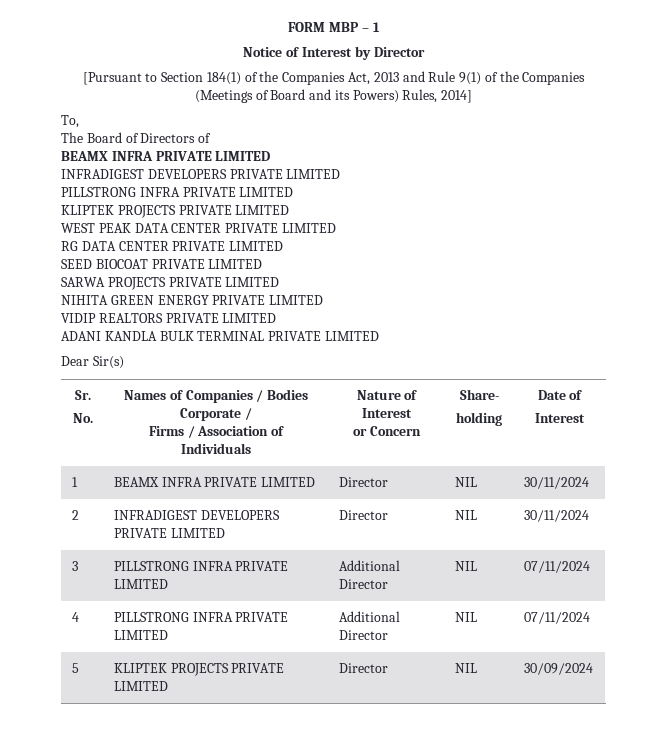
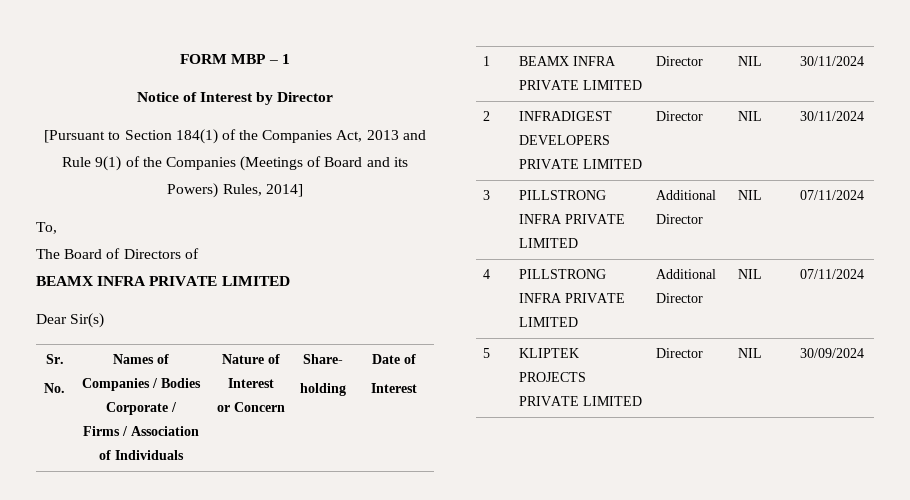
  The Board of Directors of
  BEAMX INFRA PRIVATE LIMITED
- INFRADIGEST DEVELOPERS PRIVATE LIMITED
- PILLSTRONG INFRA PRIVATE LIMITED
- KLIPTEK PROJECTS PRIVATE LIMITED
- WEST PEAK DATA CENTER PRIVATE LIMITED
- RG DATA CENTER PRIVATE LIMITED
- SEED BIOCOAT PRIVATE LIMITED
- SARWA PROJECTS PRIVATE LIMITED
- NIHITA GREEN ENERGY PRIVATE LIMITED
- VIDIP REALTORS PRIVATE LIMITED
- ADANI KANDLA BULK TERMINAL PRIVATE LIMITED

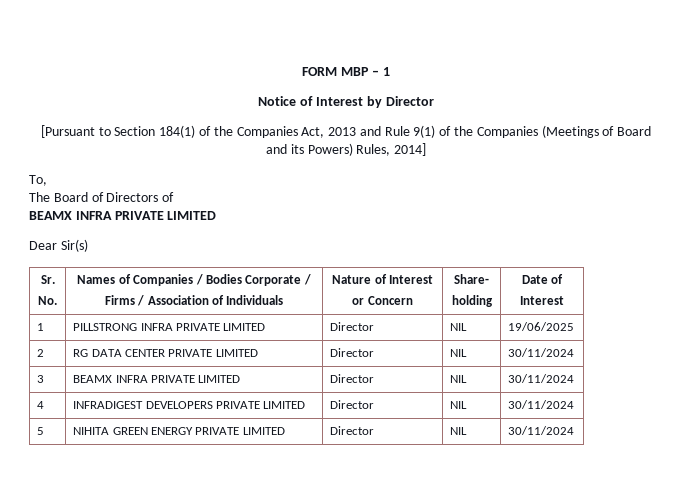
- 1 | BEAMX INFRA PRIVATE LIMITED | Director | NIL | 30/11/2024
+ 1 | PILLSTRONG INFRA PRIVATE LIMITED | Director | NIL | 19/06/2025
+ 2 | RG DATA CENTER PRIVATE LIMITED | Director | NIL | 30/11/2024
+ 3 | BEAMX INFRA PRIVATE LIMITED | Director | NIL | 30/11/2024
- 2 | INFRADIGEST DEVELOPERS PRIVATE LIMITED | Director | NIL | 30/11/2024
+ 4 | INFRADIGEST DEVELOPERS PRIVATE LIMITED | Director | NIL | 30/11/2024
- 3 | PILLSTRONG INFRA PRIVATE LIMITED | Additional Director | NIL | 07/11/2024
- 4 | PILLSTRONG INFRA PRIVATE LIMITED | Additional Director | NIL | 07/11/2024
- 5 | KLIPTEK PROJECTS PRIVATE LIMITED | Director | NIL | 30/09/2024
+ 5 | NIHITA GREEN ENERGY PRIVATE LIMITED | Director | NIL | 30/11/2024

